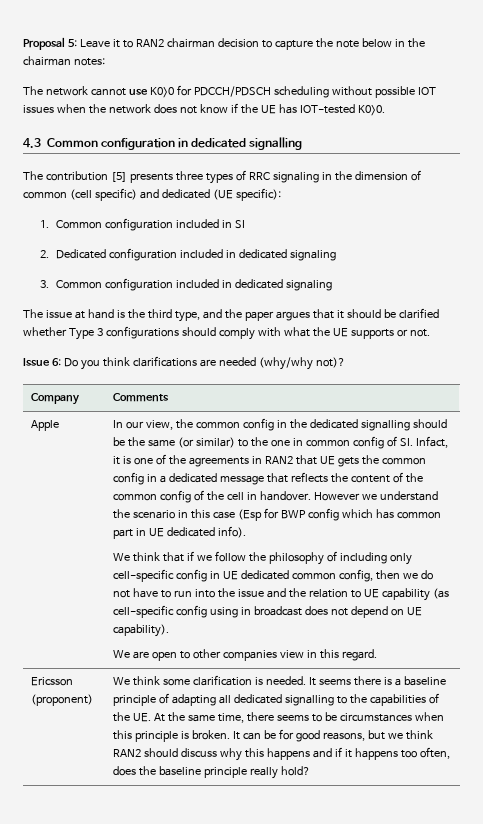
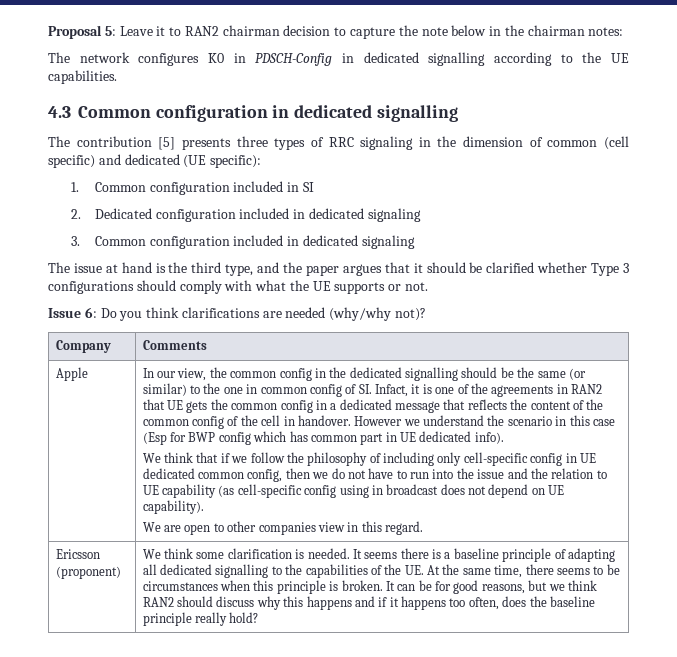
- The network cannot use K0>0 for PDCCH/PDSCH scheduling without possible IOT issues when the network does not know if the UE has IOT-tested K0>0.
+ The network configures K0 in PDSCH-Config in dedicated signalling according to the UE capabilities.

